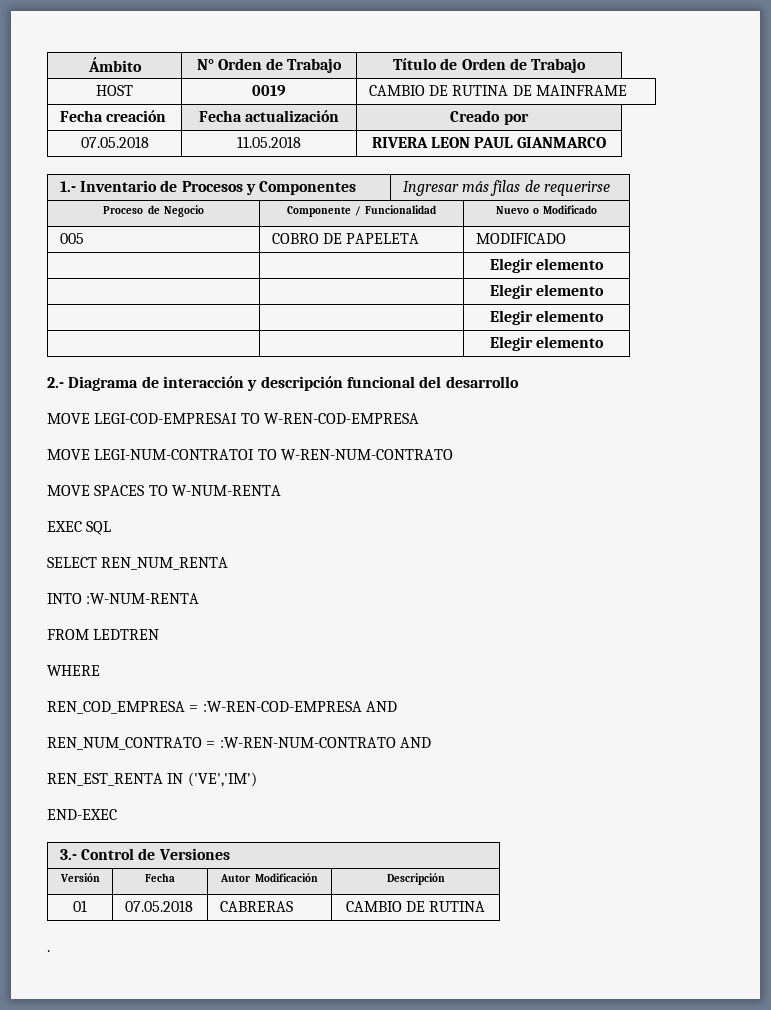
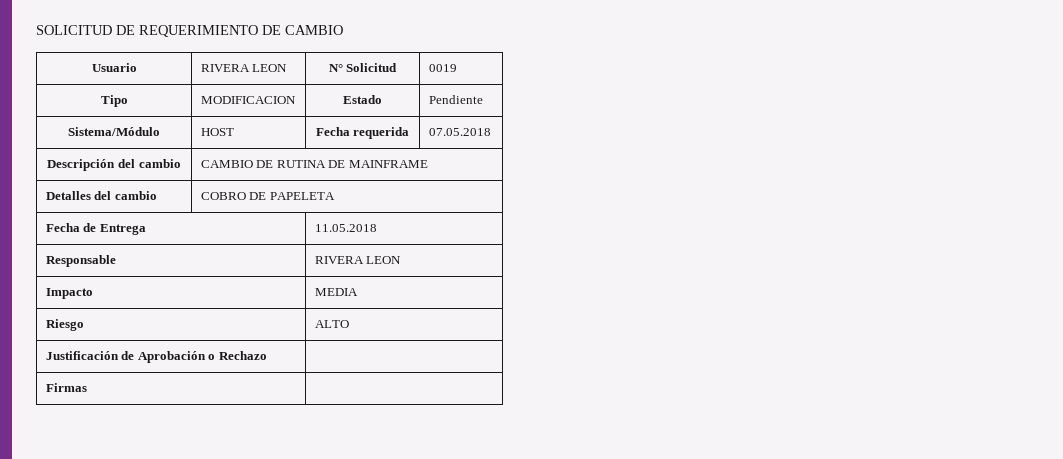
- Ámbito | N° Orden de Trabajo | Título de Orden de Trabajo
- HOST | 0019 | CAMBIO DE RUTINA DE MAINFRAME
+ SOLICITUD DE REQUERIMIENTO DE CAMBIO
+ Usuario | RIVERA LEON | N° Solicitud | 0019
+ Tipo | MODIFICACION | Estado | Pendiente
+ Sistema/Módulo | HOST | Fecha requerida | 07.05.2018
+ Descripción del cambio | CAMBIO DE RUTINA DE MAINFRAME
- Fecha creación | Fecha actualización | Creado por
- 07.05.2018 | 11.05.2018 | RIVERA LEON PAUL GIANMARCO
- 1.- Inventario de Procesos y Componentes | Ingresar más filas de requerirse
- Proceso de Negocio | Componente / Funcionalidad | Nuevo o Modificado
- 005 | COBRO DE PAPELETA | MODIFICADO
- | | Elegir elemento
- | | Elegir elemento
- | | Elegir elemento
- | | Elegir elemento
- 2.- Diagrama de interacción y descripción funcional del desarrollo
- MOVE LEGI-COD-EMPRESAI TO W-REN-COD-EMPRESA
- MOVE LEGI-NUM-CONTRATOI TO W-REN-NUM-CONTRATO
- MOVE SPACES TO W-NUM-RENTA
- EXEC SQL
- SELECT REN_NUM_RENTA
- INTO :W-NUM-RENTA
- FROM LEDTREN
- WHERE
- REN_COD_EMPRESA = :W-REN-COD-EMPRESA AND
- REN_NUM_CONTRATO = :W-REN-NUM-CONTRATO AND
- REN_EST_RENTA IN ('VE','IM')
- END-EXEC
- 3.- Control de Versiones
- Versión | Fecha | Autor Modificación | Descripción
- 01 | 07.05.2018 | CABRERAS | CAMBIO DE RUTINA
- .
+ Detalles del cambio | COBRO DE PAPELETA
+ Fecha de Entrega | 11.05.2018
+ Responsable | RIVERA LEON
+ Impacto | MEDIA
+ Riesgo | ALTO
+ Justificación de Aprobación o Rechazo |
+ Firmas |

